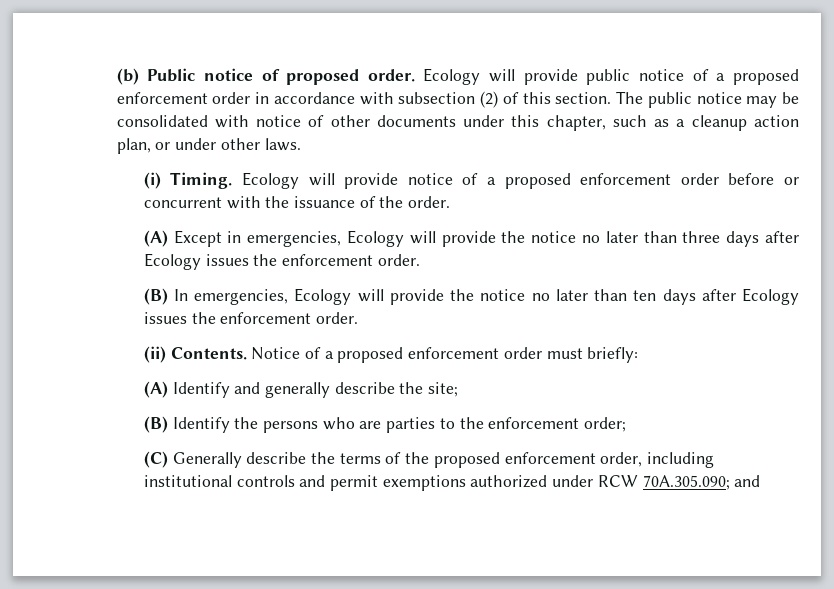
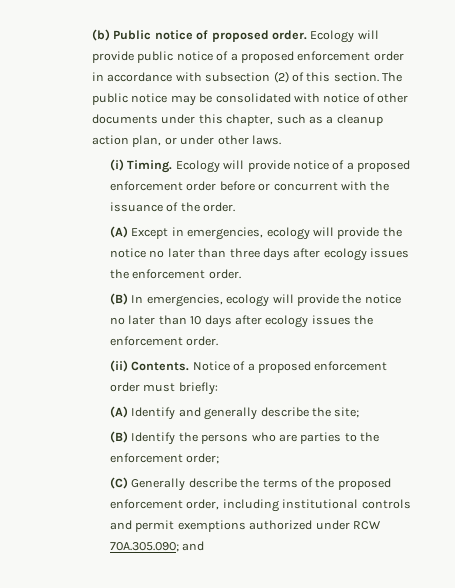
- (A) Except in emergencies, Ecology will provide the notice no later than three days after Ecology issues the enforcement order.
+ (A) Except in emergencies, ecology will provide the notice no later than three days after ecology issues the enforcement order.
- (B) In emergencies, Ecology will provide the notice no later than ten days after Ecology issues the enforcement order.
+ (B) In emergencies, ecology will provide the notice no later than 10 days after ecology issues the enforcement order.

